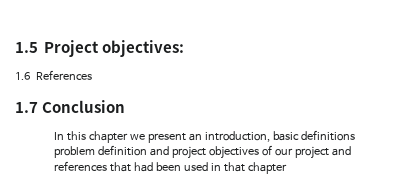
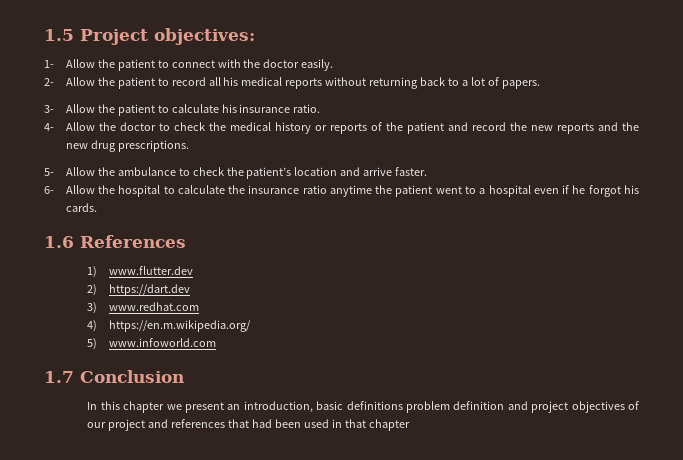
+ 1- Allow the patient to connect with the doctor easily.
+ 2- Allow the patient to record all his medical reports without returning back to a lot of papers.
+ 3- Allow the patient to calculate his insurance ratio.
+ 4- Allow the doctor to check the medical history or reports of the patient and record the new reports and the new drug prescriptions.
+ 5- Allow the ambulance to check the patient’s location and arrive faster.
+ 6- Allow the hospital to calculate the insurance ratio anytime the patient went to a hospital even if he forgot his cards.
  1.6 References
+ 1) www.flutter.dev
+ 2) https://dart.dev
+ 3) www.redhat.com
+ 4) https://en.m.wikipedia.org/
+ 5) www.infoworld.com

